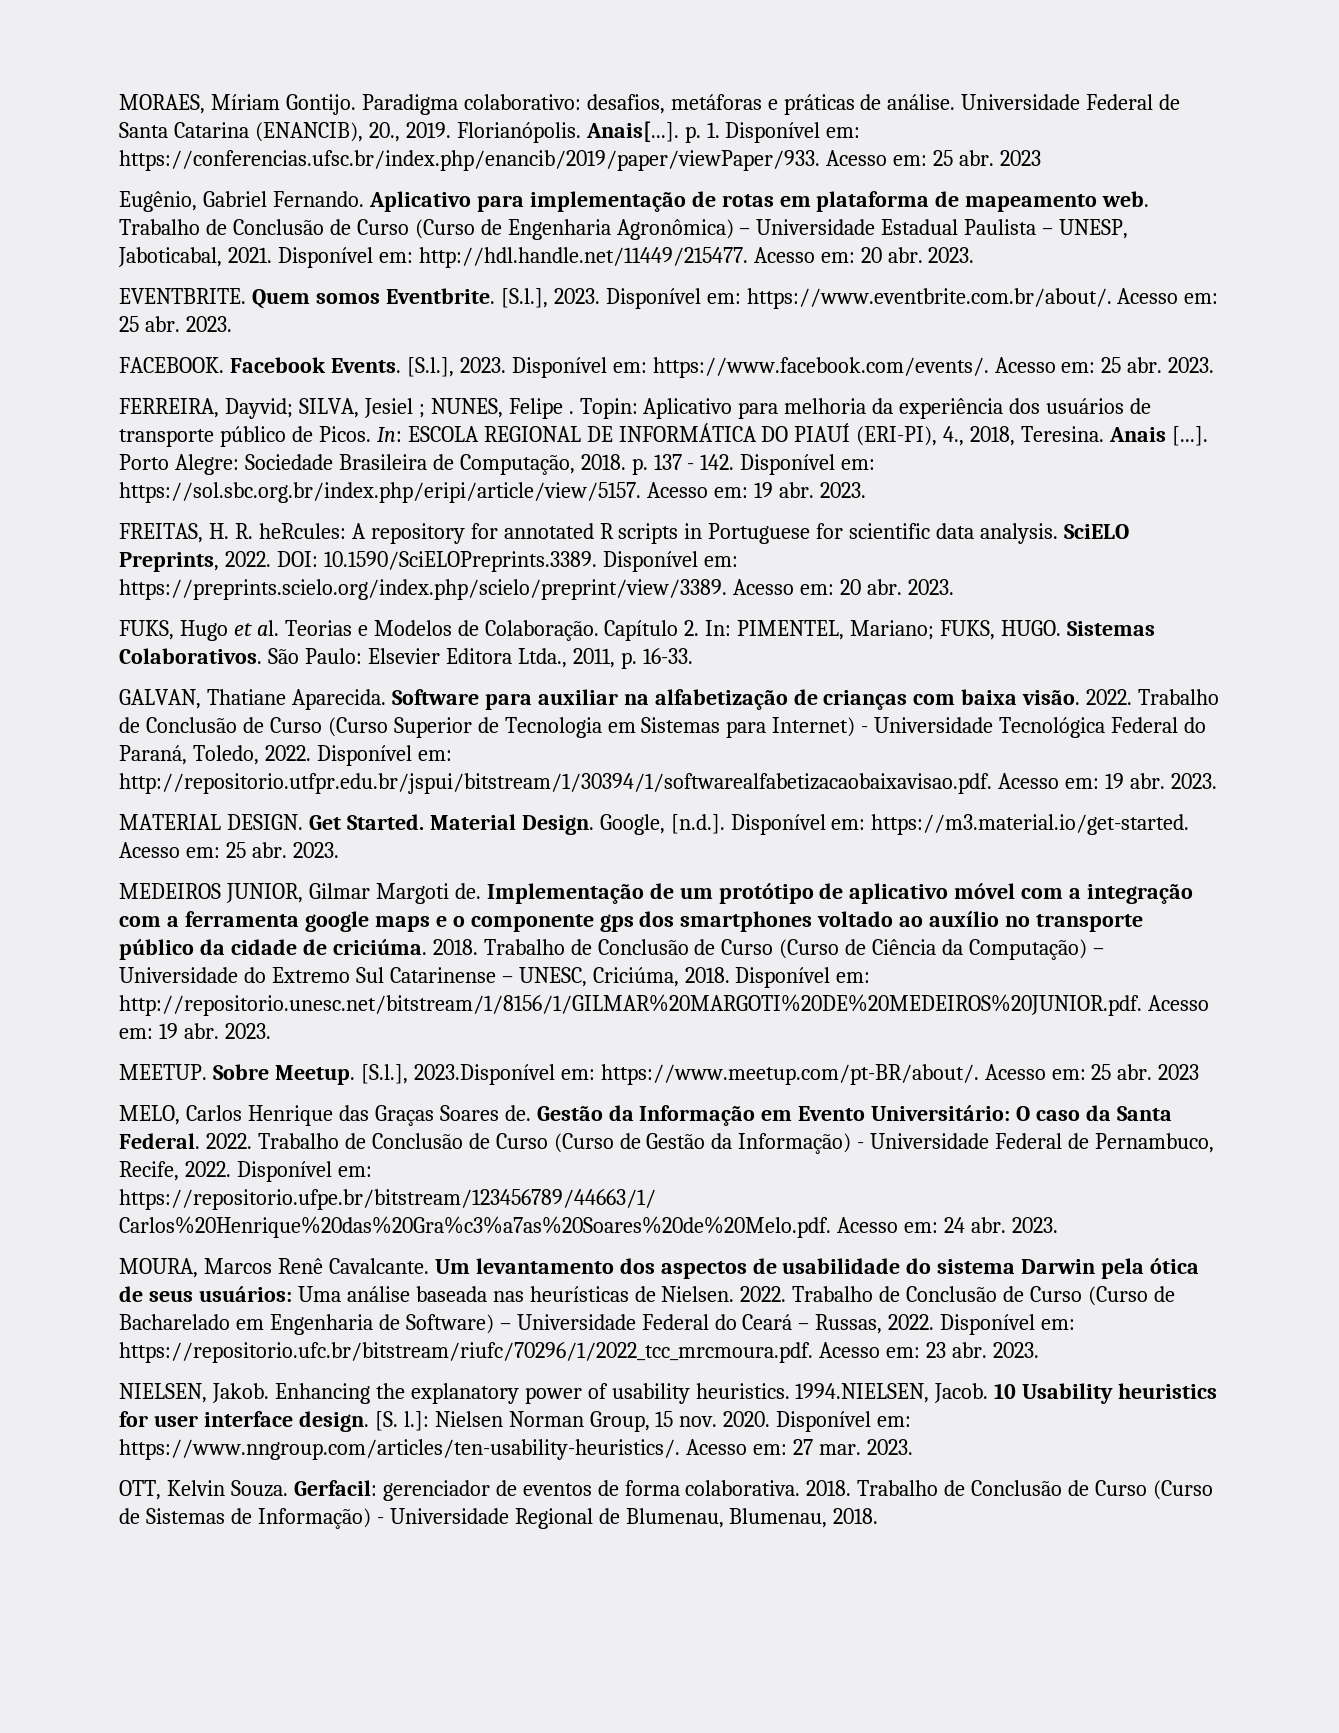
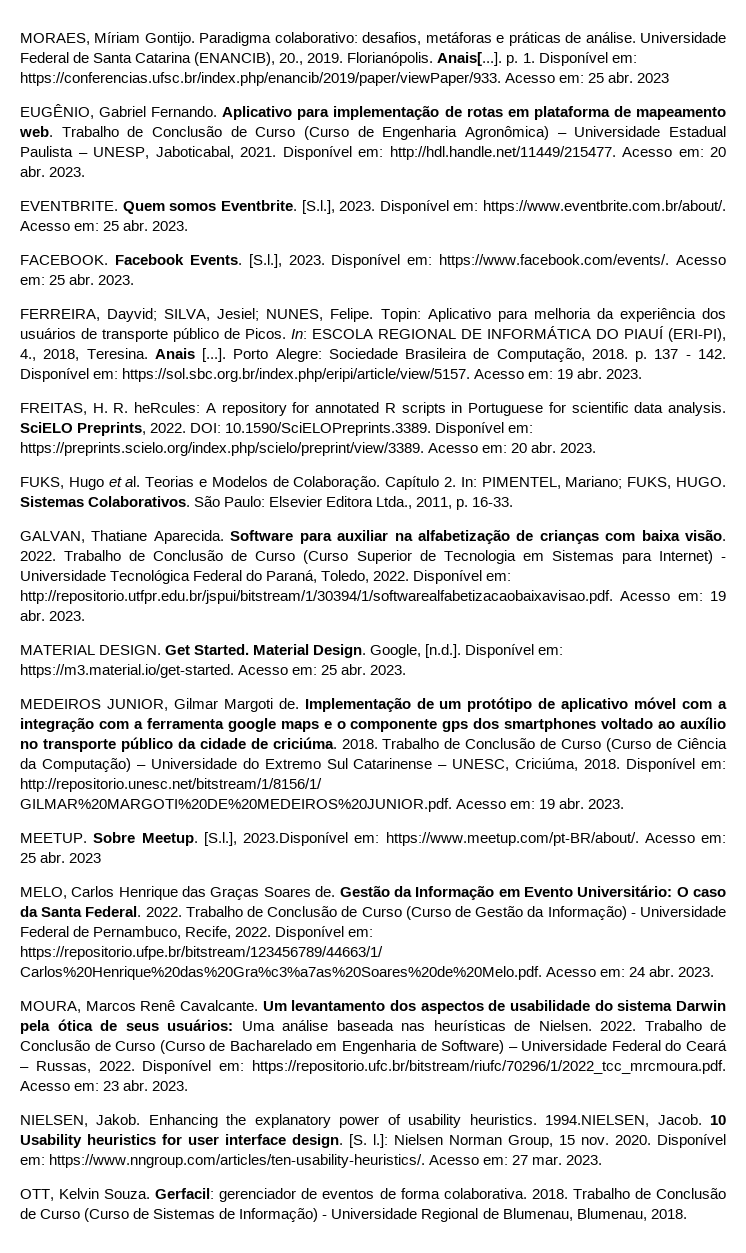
- Eugênio, Gabriel Fernando.
+ EUGÊNIO, Gabriel Fernando.
- FERREIRA, Dayvid; SILVA, Jesiel ; NUNES, Felipe .
+ FERREIRA, Dayvid; SILVA, Jesiel; NUNES, Felipe.

